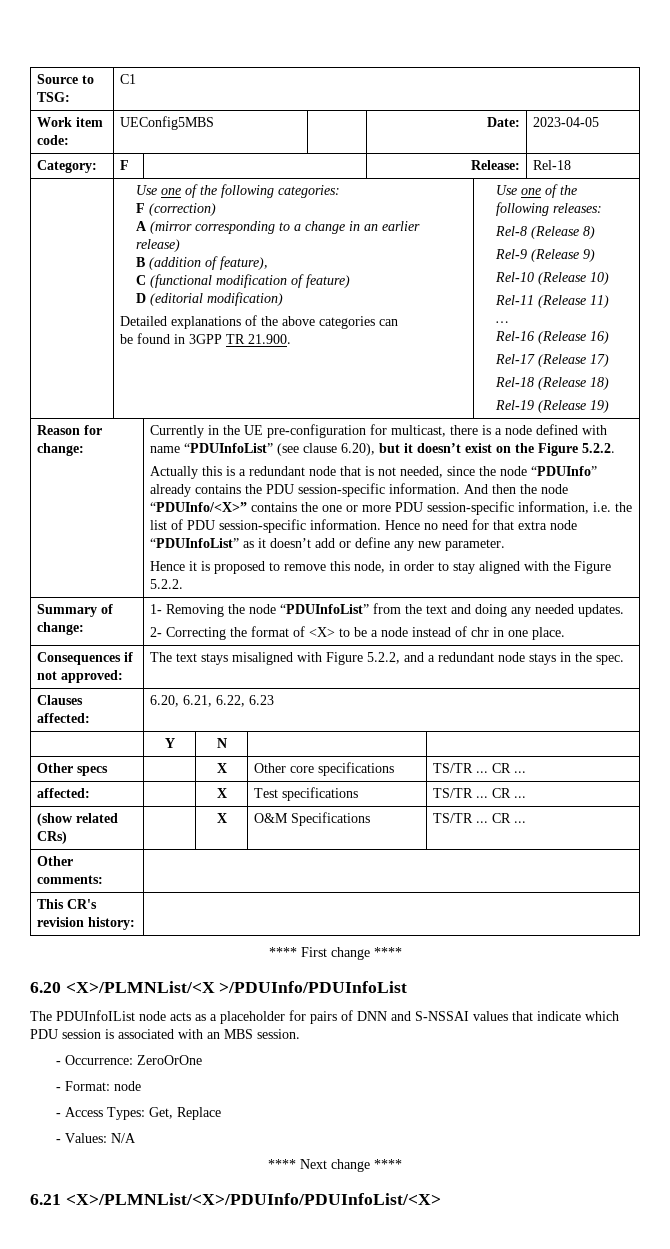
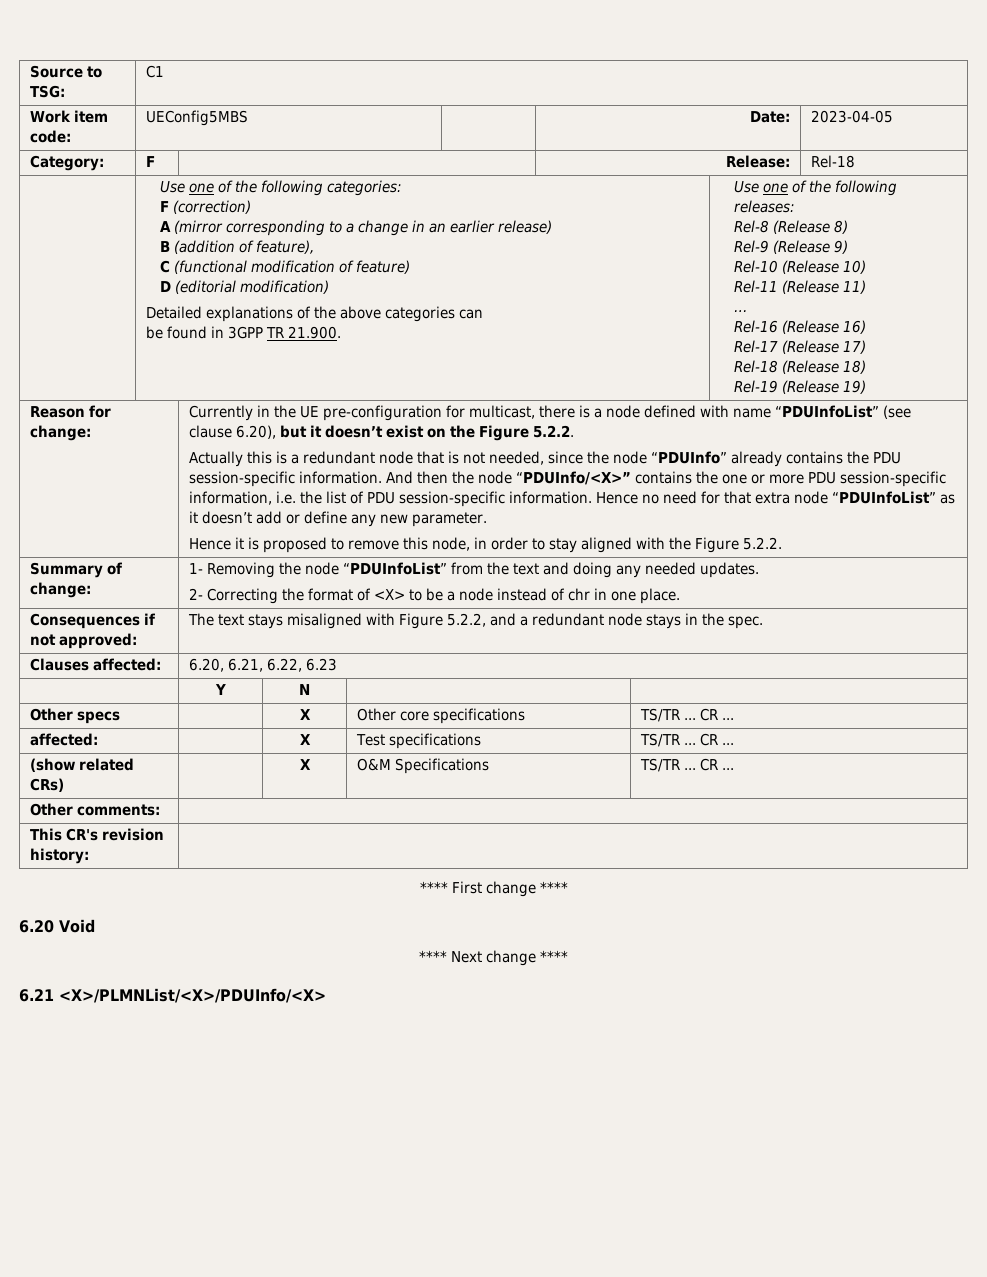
- 6.20 <X>/PLMNList/<X >/PDUInfo/PDUInfoList
- The PDUInfoIList node acts as a placeholder for pairs of DNN and S-NSSAI values that indicate which PDU session is associated with an MBS session.
- - Occurrence: ZeroOrOne
- - Format: node
- - Access Types: Get, Replace
- - Values: N/A
+ 6.20 Void
- 6.21 <X>/PLMNList/<X>/PDUInfo/PDUInfoList/<X>
+ 6.21 <X>/PLMNList/<X>/PDUInfo/<X>

